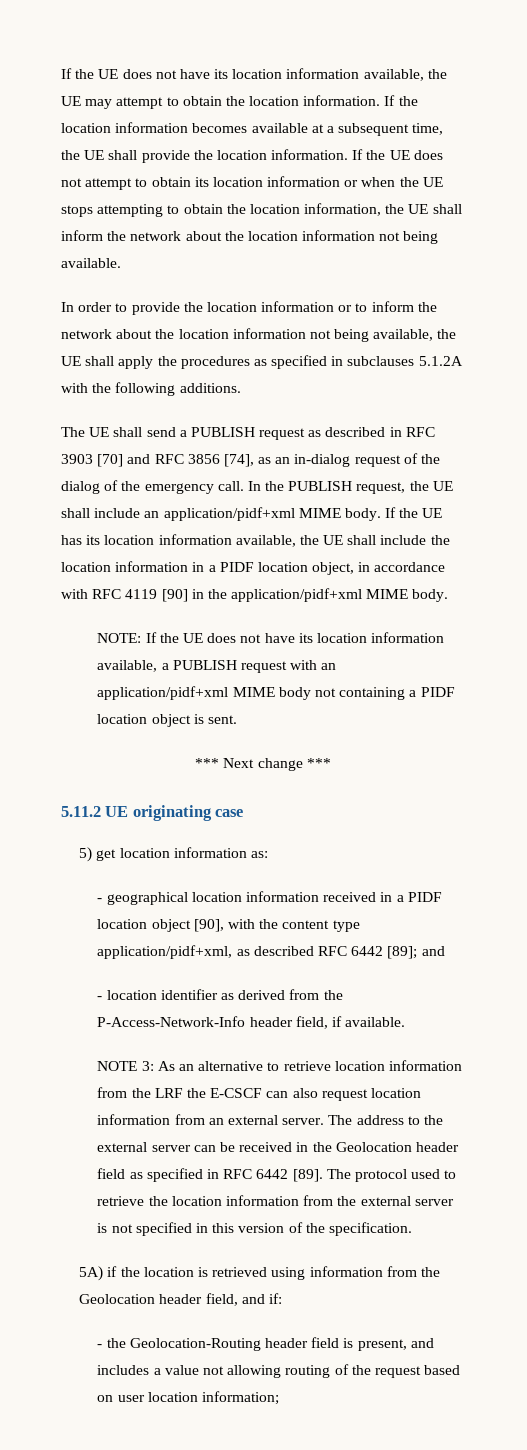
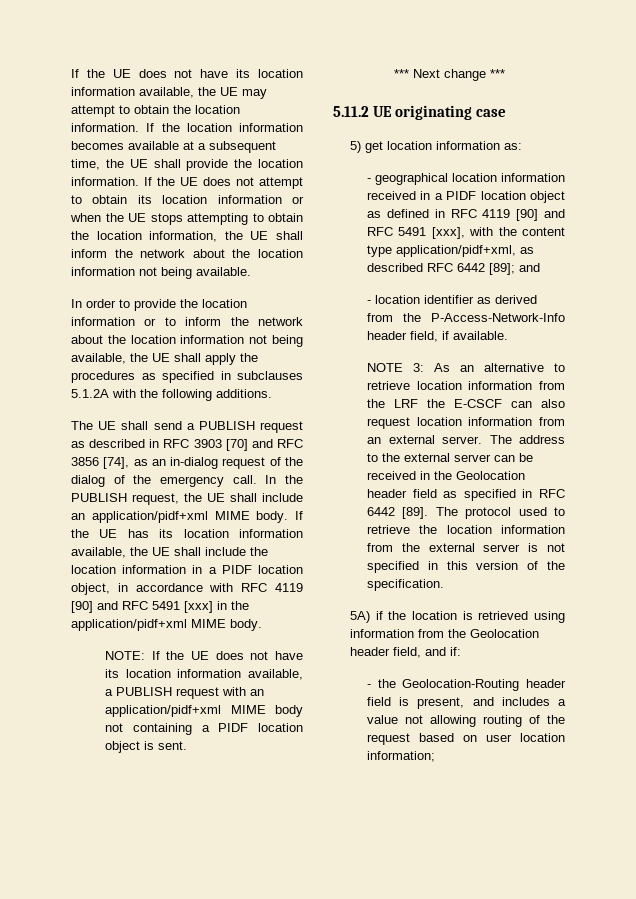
- If the UE has its location information available, the UE shall include the location information in a PIDF location object, in accordance with RFC 4119 [90] in the application/pidf+xml MIME body.
+ If the UE has its location information available, the UE shall include the location information in a PIDF location object, in accordance with RFC 4119 [90] and RFC 5491 [xxx] in the application/pidf+xml MIME body.
- - geographical location information received in a PIDF location object [90], with the content type application/pidf+xml, as described RFC 6442 [89]; and
+ - geographical location information received in a PIDF location object as defined in RFC 4119 [90] and RFC 5491 [xxx], with the content type application/pidf+xml, as described RFC 6442 [89]; and

